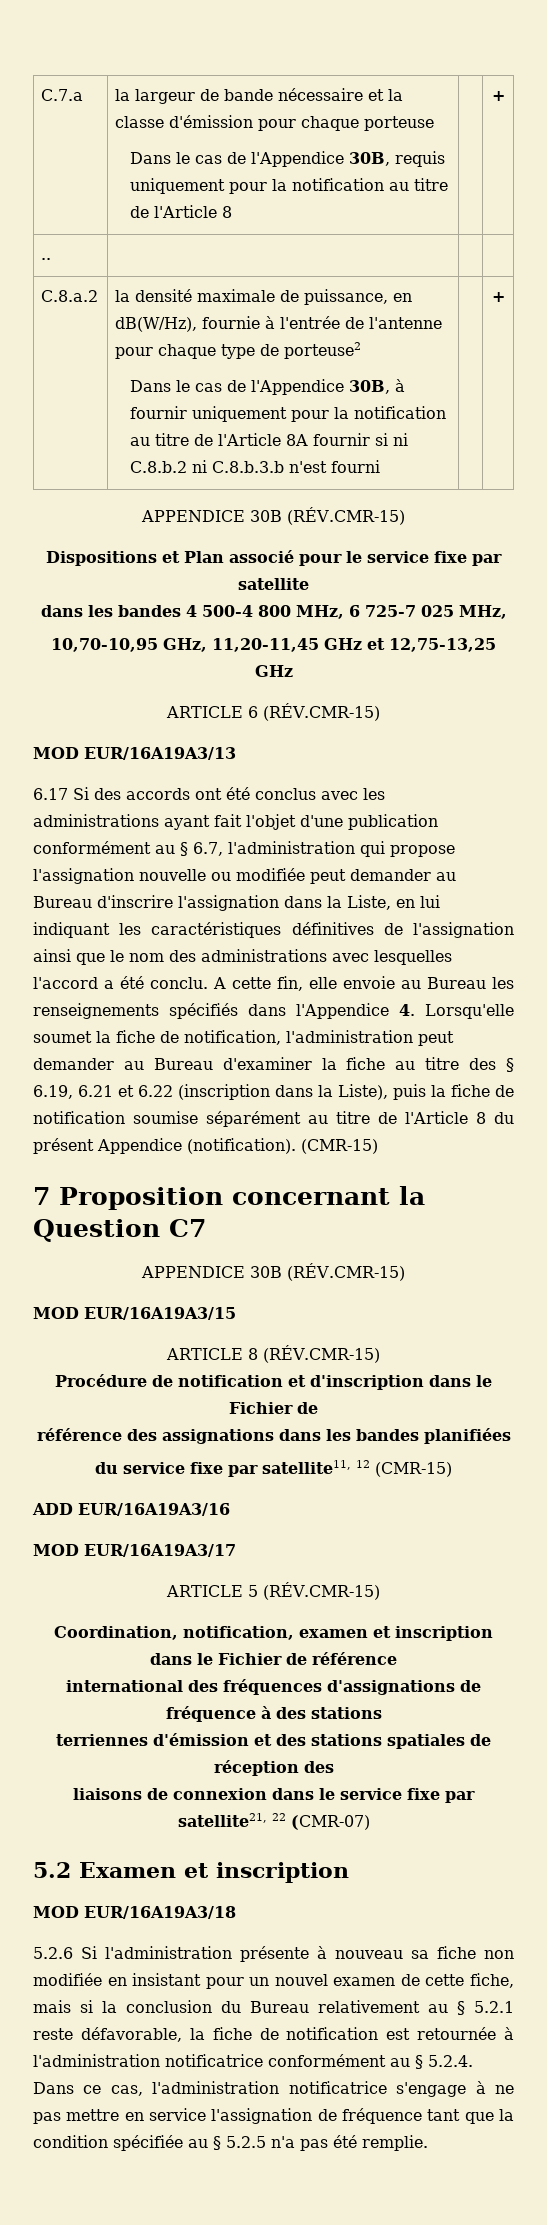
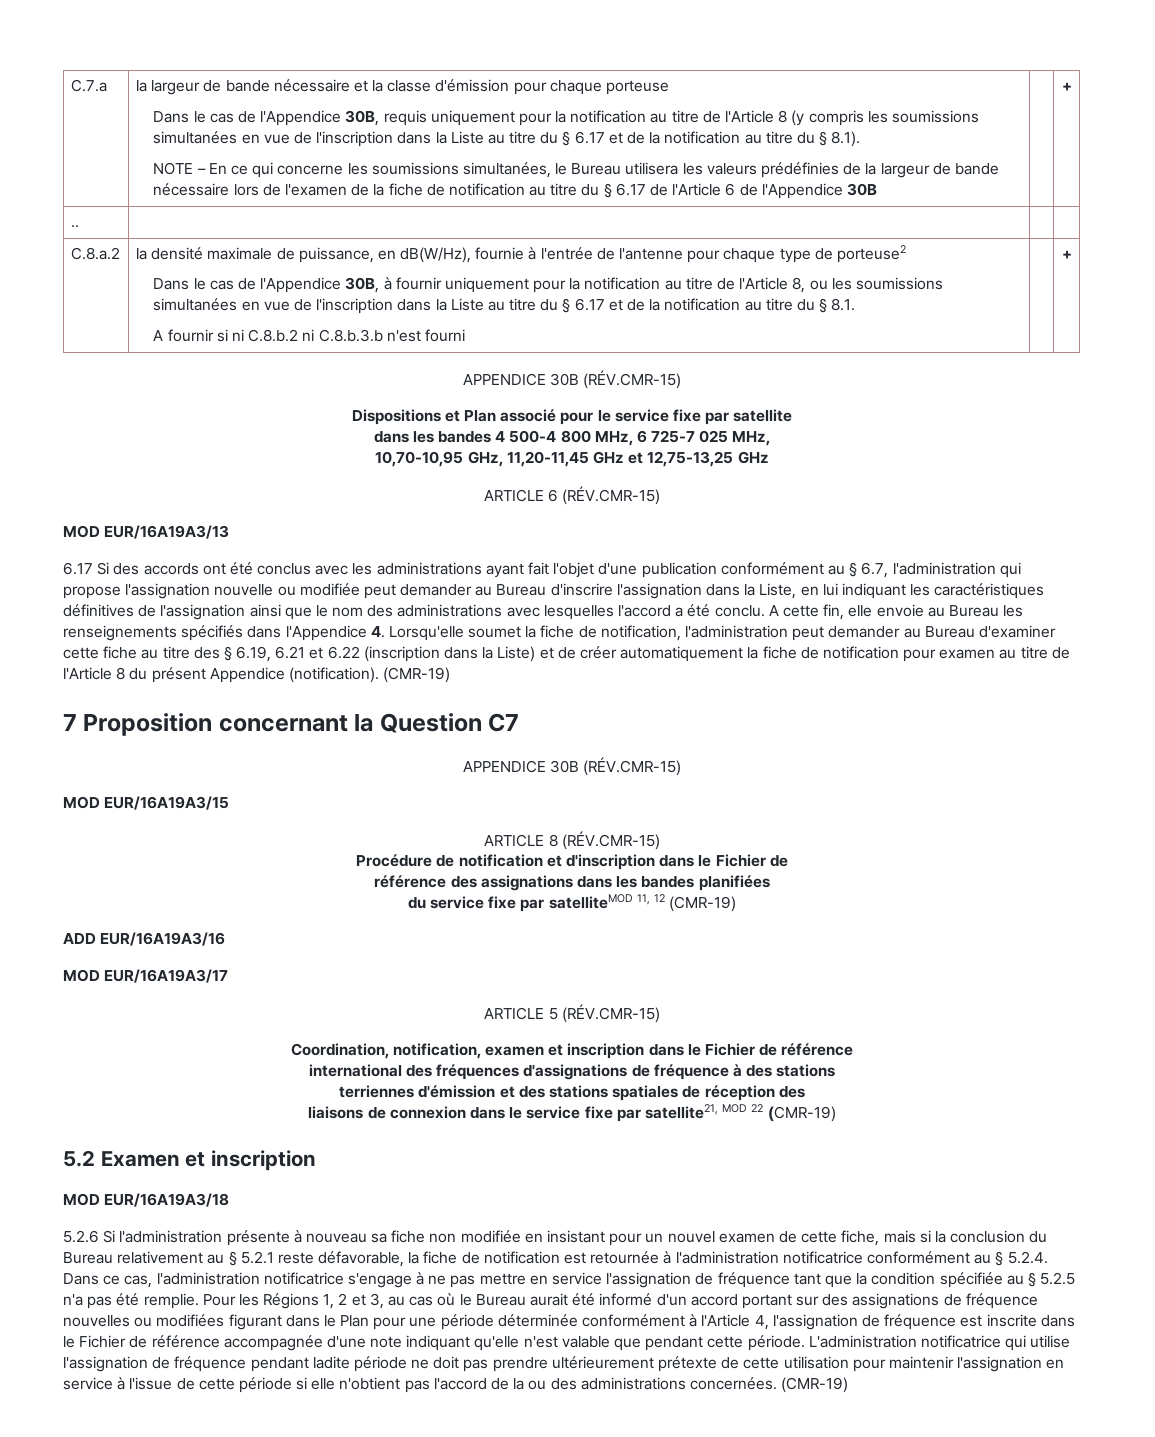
- Dans le cas de l'Appendice 30B, requis uniquement pour la notification au titre de l'Article 8
+ Dans le cas de l'Appendice 30B, requis uniquement pour la notification au titre de l'Article 8 (y compris les soumissions simultanées en vue de l'inscription dans la Liste au titre du § 6.17 et de la notification au titre du § 8.1).
+ NOTE – En ce qui concerne les soumissions simultanées, le Bureau utilisera les valeurs prédéfinies de la largeur de bande nécessaire lors de l'examen de la fiche de notification au titre du § 6.17 de l'Article 6 de l'Appendice 30B
- Dans le cas de l'Appendice 30B, à fournir uniquement pour la notification au titre de l'Article 8A fournir si ni C.8.b.2 ni C.8.b.3.b n'est fourni
+ Dans le cas de l'Appendice 30B, à fournir uniquement pour la notification au titre de l'Article 8, ou les soumissions simultanées en vue de l'inscription dans la Liste au titre du § 6.17 et de la notification au titre du § 8.1.
+ A fournir si ni C.8.b.2 ni C.8.b.3.b n'est fourni
- A cette fin, elle envoie au Bureau les renseignements spécifiés dans l'Appendice 4. Lorsqu'elle soumet la fiche de notification, l'administration peut demander au Bureau d'examiner la fiche au titre des § 6.19, 6.21 et 6.22 (inscription dans la Liste), puis la fiche de notification soumise séparément au titre de l'Article 8 du présent Appendice (notification). (CMR-15)
+ A cette fin, elle envoie au Bureau les renseignements spécifiés dans l'Appendice 4. Lorsqu'elle soumet la fiche de notification, l'administration peut demander au Bureau d'examiner cette fiche au titre des § 6.19, 6.21 et 6.22 (inscription dans la Liste) et de créer automatiquement la fiche de notification pour examen au titre de l'Article 8 du présent Appendice (notification). (CMR-19)
- du service fixe par satellite11, 12 (CMR-15)
+ du service fixe par satelliteMOD 11, 12 (CMR-19)
- liaisons de connexion dans le service fixe par satellite21, 22 (CMR-07)
+ liaisons de connexion dans le service fixe par satellite21, MOD 22 (CMR-19)
+ Pour les Régions 1, 2 et 3, au cas où le Bureau aurait été informé d'un accord portant sur des assignations de fréquence nouvelles ou modifiées figurant dans le Plan pour une période déterminée conformément à l'Article 4, l'assignation de fréquence est inscrite dans le Fichier de référence accompagnée d'une note indiquant qu'elle n'est valable que pendant cette période. L'administration notificatrice qui utilise l'assignation de fréquence pendant ladite période ne doit pas prendre ultérieurement prétexte de cette utilisation pour maintenir l'assignation en service à l'issue de cette période si elle n'obtient pas l'accord de la ou des administrations concernées. (CMR-19)

